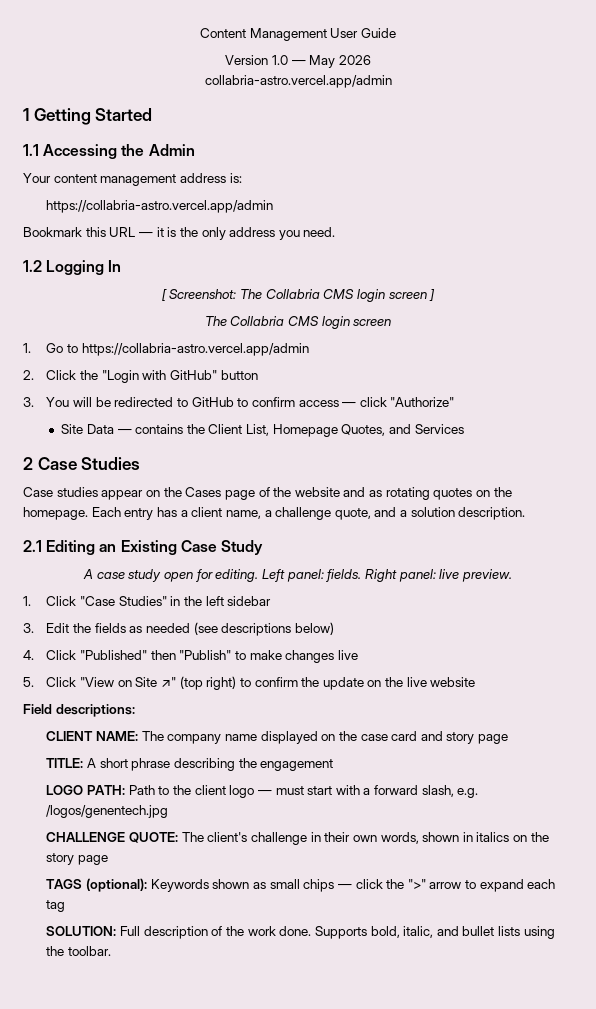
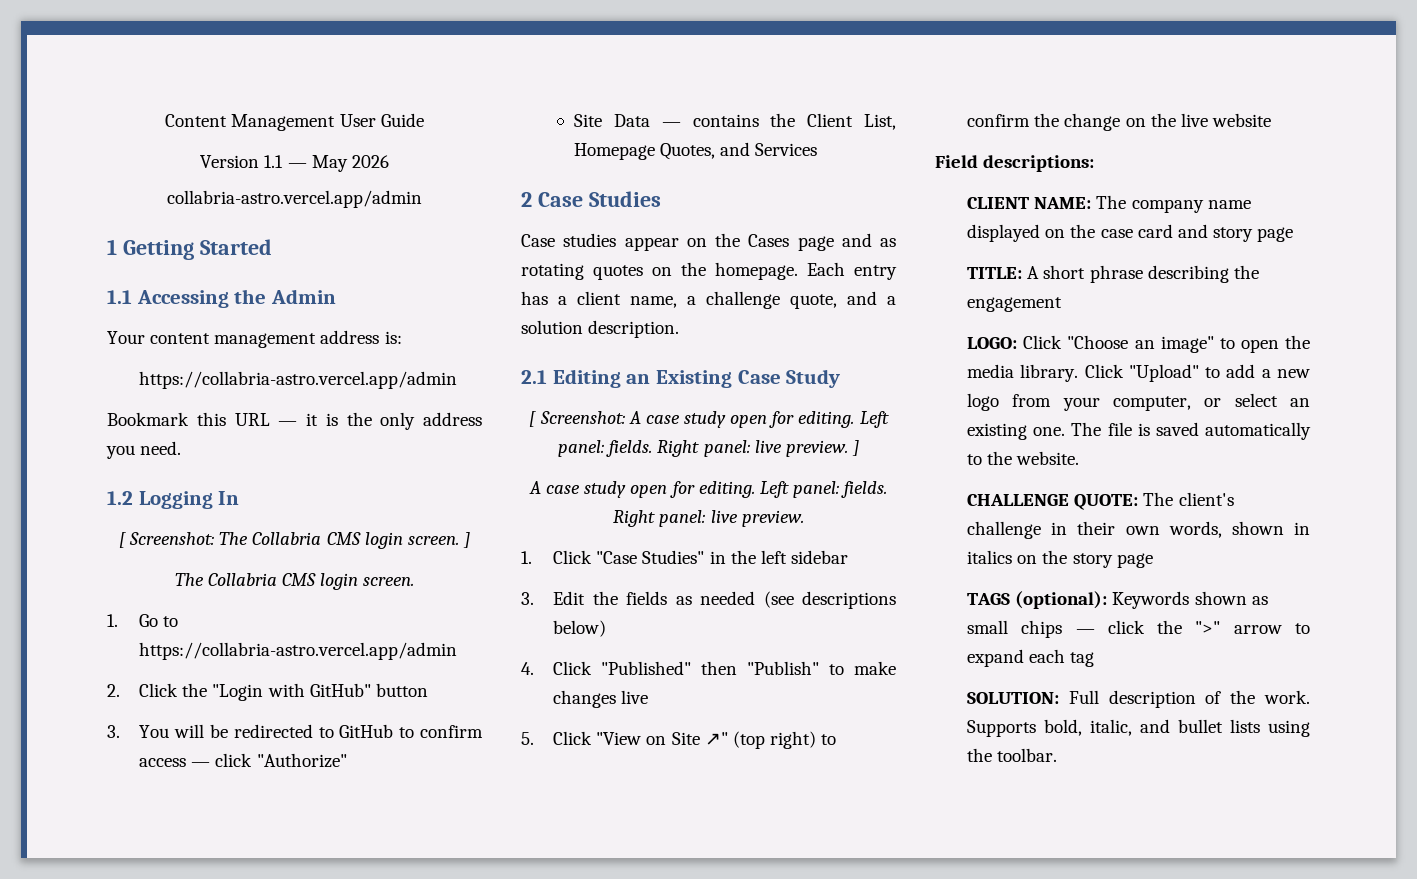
- Version 1.0 — May 2026
+ Version 1.1 — May 2026
- [ Screenshot: The Collabria CMS login screen ]
- The Collabria CMS login screen
+ [ Screenshot: The Collabria CMS login screen. ]
+ The Collabria CMS login screen.
- Case studies appear on the Cases page of the website and as rotating quotes on the homepage.
+ Case studies appear on the Cases page and as rotating quotes on the homepage.
+ [ Screenshot: A case study open for editing. Left panel: fields. Right panel: live preview. ]
- 5. Click "View on Site ↗" (top right) to confirm the update on the live website
+ 5. Click "View on Site ↗" (top right) to confirm the change on the live website
- LOGO PATH: Path to the client logo — must start with a forward slash, e.g. /logos/genentech.jpg
+ LOGO: Click "Choose an image" to open the media library. Click "Upload" to add a new logo from your computer, or select an existing one. The file is saved automatically to the website.
- SOLUTION: Full description of the work done.
+ SOLUTION: Full description of the work.

